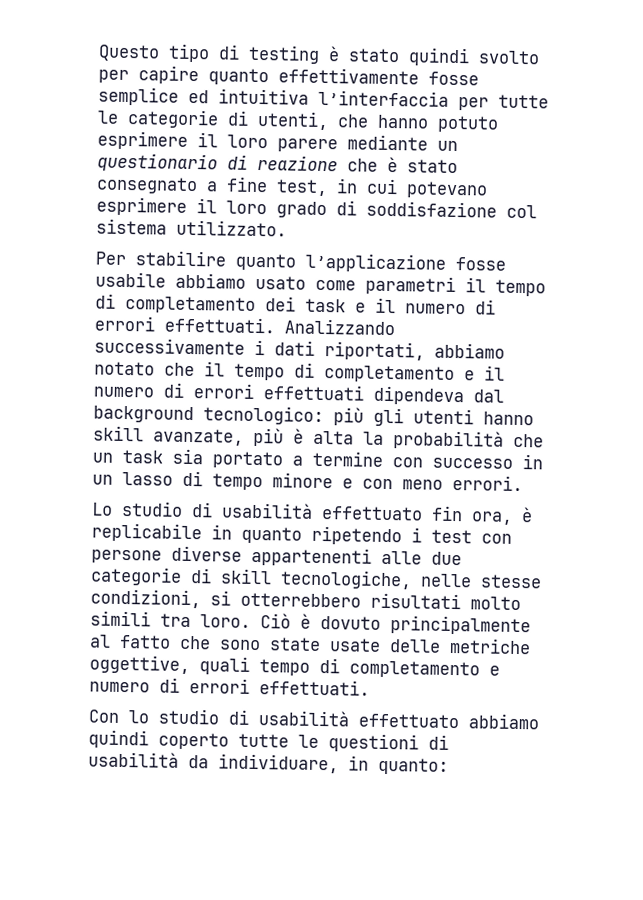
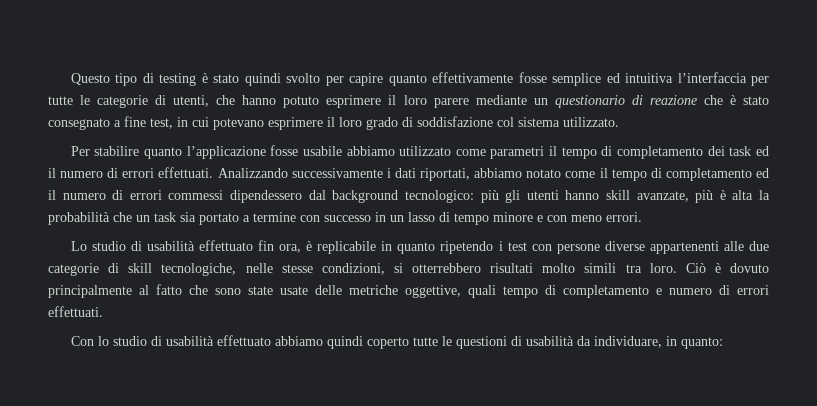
- Per stabilire quanto l’applicazione fosse usabile abbiamo usato come parametri il tempo di completamento dei task e il numero di errori effettuati.
+ Per stabilire quanto l’applicazione fosse usabile abbiamo utilizzato come parametri il tempo di completamento dei task ed il numero di errori effettuati.
- Analizzando successivamente i dati riportati, abbiamo notato che il tempo di completamento e il numero di errori effettuati dipendeva dal background tecnologico: più gli utenti hanno skill avanzate, più è alta la probabilità che un task sia portato a termine con successo in un lasso di tempo minore e con meno errori.
+ Analizzando successivamente i dati riportati, abbiamo notato come il tempo di completamento ed il numero di errori commessi dipendessero dal background tecnologico: più gli utenti hanno skill avanzate, più è alta la probabilità che un task sia portato a termine con successo in un lasso di tempo minore e con meno errori.

